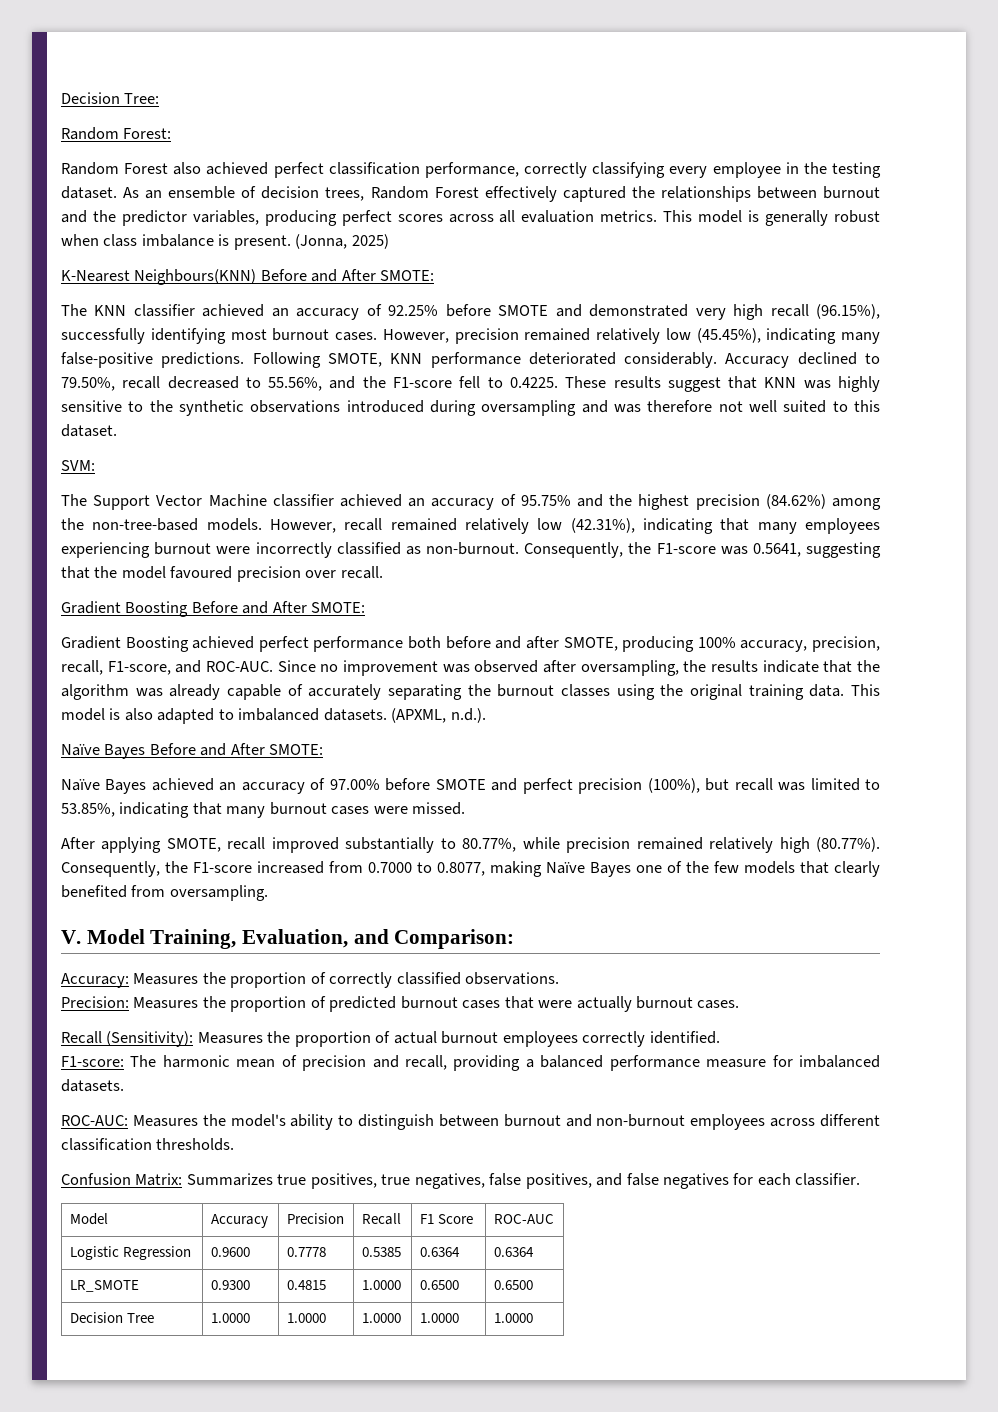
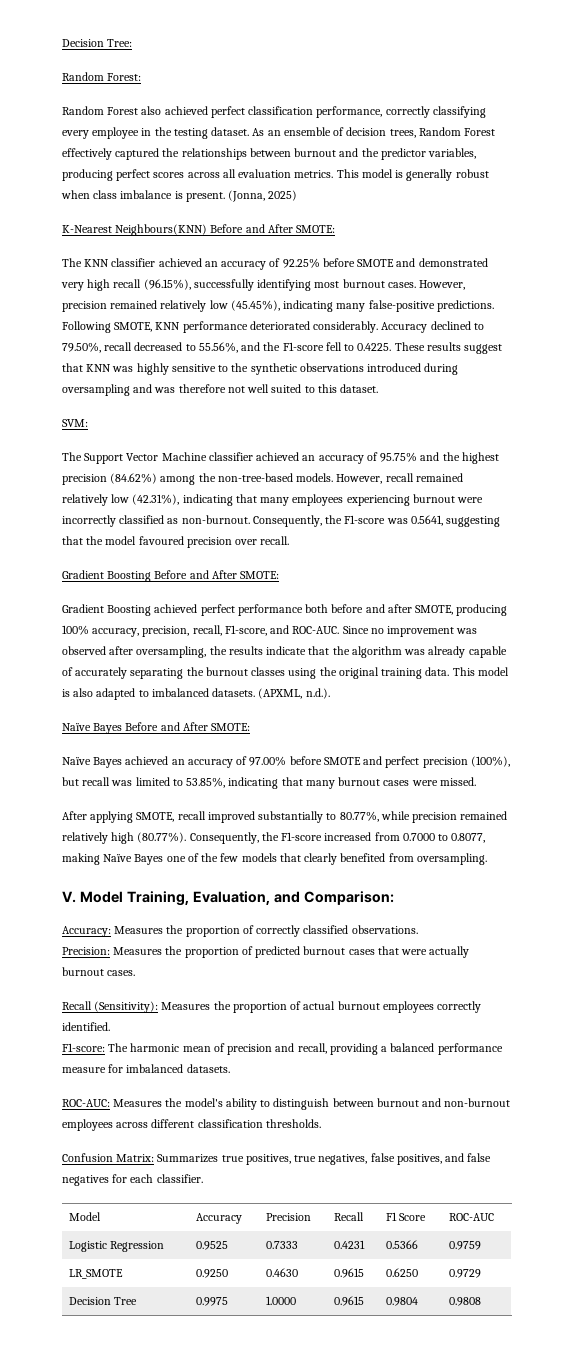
- Logistic Regression | 0.9600 | 0.7778 | 0.5385 | 0.6364 | 0.6364
- LR_SMOTE | 0.9300 | 0.4815 | 1.0000 | 0.6500 | 0.6500
+ Logistic Regression | 0.9525 | 0.7333 | 0.4231 | 0.5366 | 0.9759
+ LR_SMOTE | 0.9250 | 0.4630 | 0.9615 | 0.6250 | 0.9729
- Decision Tree | 1.0000 | 1.0000 | 1.0000 | 1.0000 | 1.0000
+ Decision Tree | 0.9975 | 1.0000 | 0.9615 | 0.9804 | 0.9808

